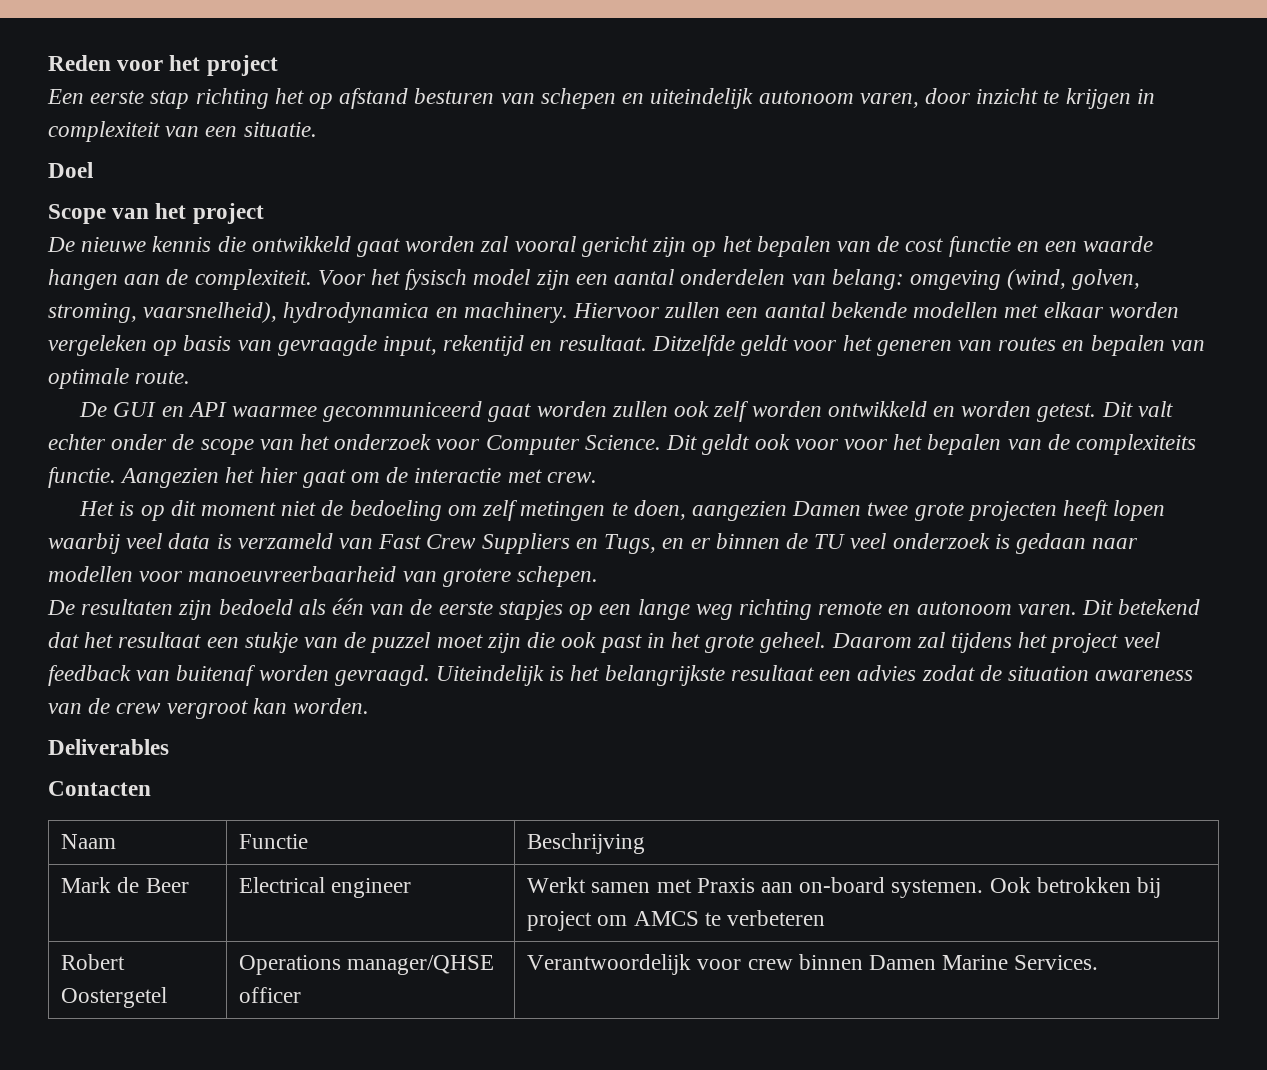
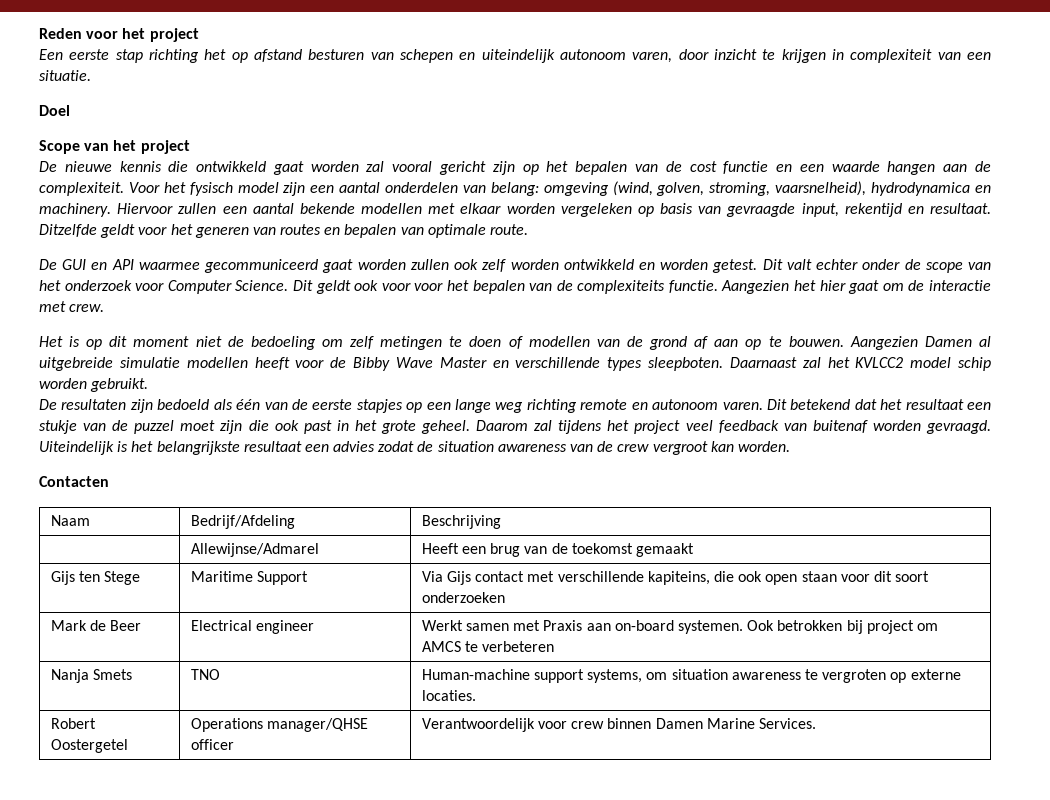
- Het is op dit moment niet de bedoeling om zelf metingen te doen, aangezien Damen twee grote projecten heeft lopen waarbij veel data is verzameld van Fast Crew Suppliers en Tugs, en er binnen de TU veel onderzoek is gedaan naar modellen voor manoeuvreerbaarheid van grotere schepen.
+ Het is op dit moment niet de bedoeling om zelf metingen te doen of modellen van de grond af aan op te bouwen. Aangezien Damen al uitgebreide simulatie modellen heeft voor de Bibby Wave Master en verschillende types sleepboten. Daarnaast zal het KVLCC2 model schip worden gebruikt.
- Deliverables
- Naam | Functie | Beschrijving
+ Naam | Bedrijf/Afdeling | Beschrijving
+ | Allewijnse/Admarel | Heeft een brug van de toekomst gemaakt
+ Gijs ten Stege | Maritime Support | Via Gijs contact met verschillende kapiteins, die ook open staan voor dit soort onderzoeken
+ Nanja Smets | TNO | Human-machine support systems, om situation awareness te vergroten op externe locaties.

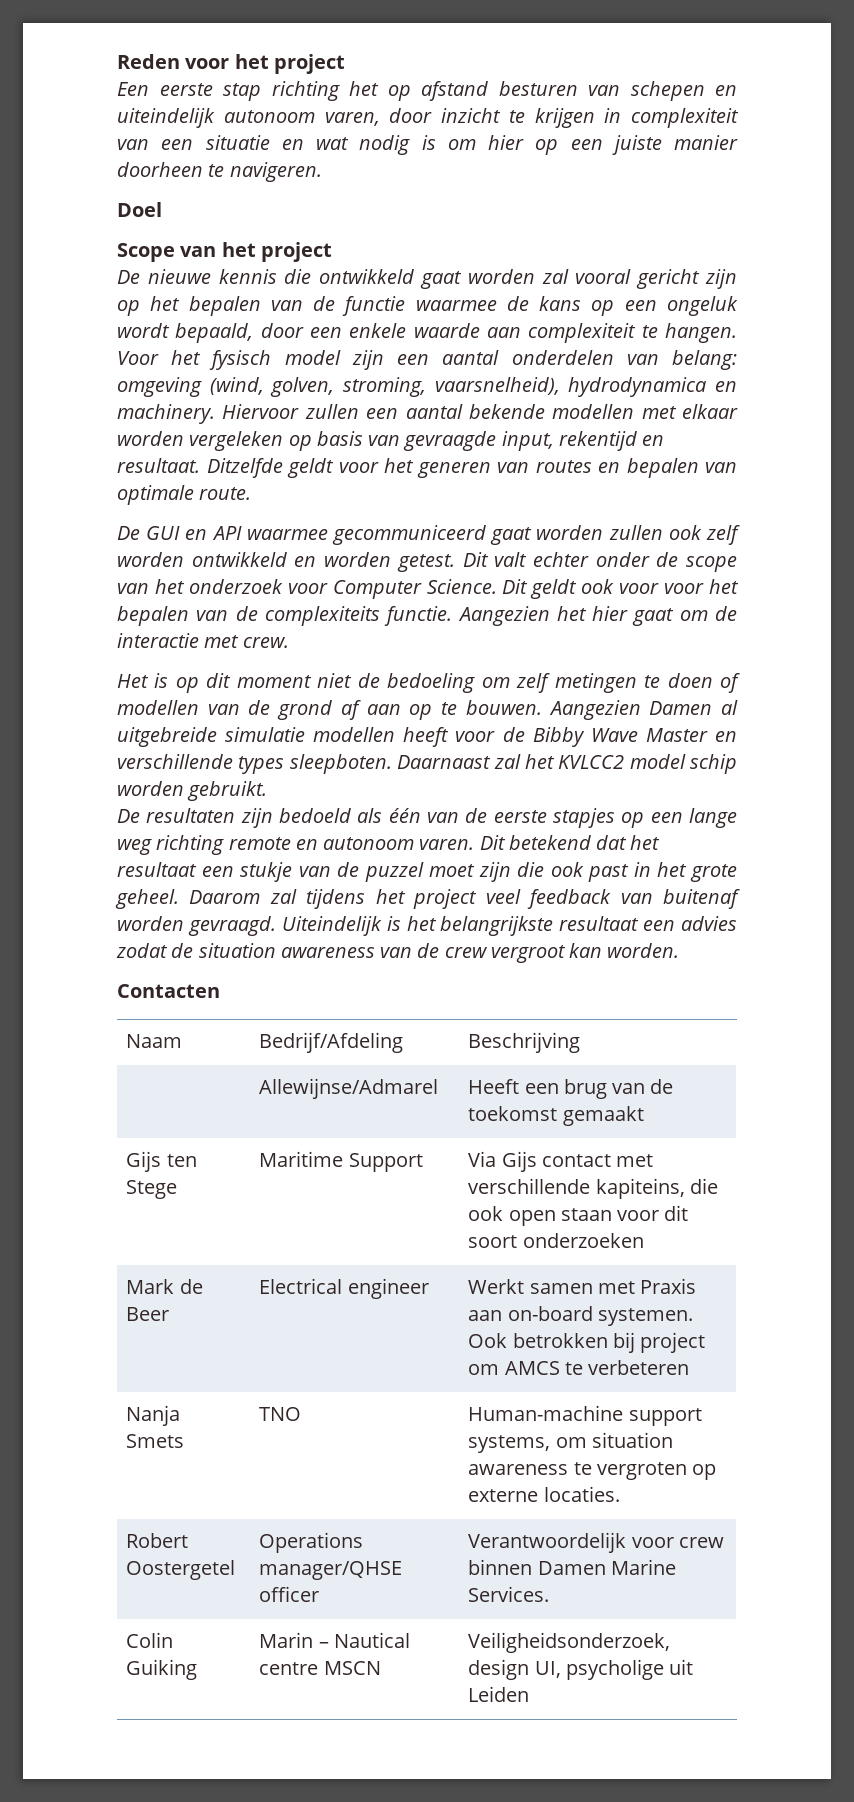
- Een eerste stap richting het op afstand besturen van schepen en uiteindelijk autonoom varen, door inzicht te krijgen in complexiteit van een situatie.
+ Een eerste stap richting het op afstand besturen van schepen en uiteindelijk autonoom varen, door inzicht te krijgen in complexiteit van een situatie en wat nodig is om hier op een juiste manier doorheen te navigeren.
- De nieuwe kennis die ontwikkeld gaat worden zal vooral gericht zijn op het bepalen van de cost functie en een waarde hangen aan de complexiteit.
+ De nieuwe kennis die ontwikkeld gaat worden zal vooral gericht zijn op het bepalen van de functie waarmee de kans op een ongeluk wordt bepaald, door een enkele waarde aan complexiteit te hangen.
+ Colin Guiking | Marin – Nautical centre MSCN | Veiligheidsonderzoek, design UI, psycholige uit Leiden

